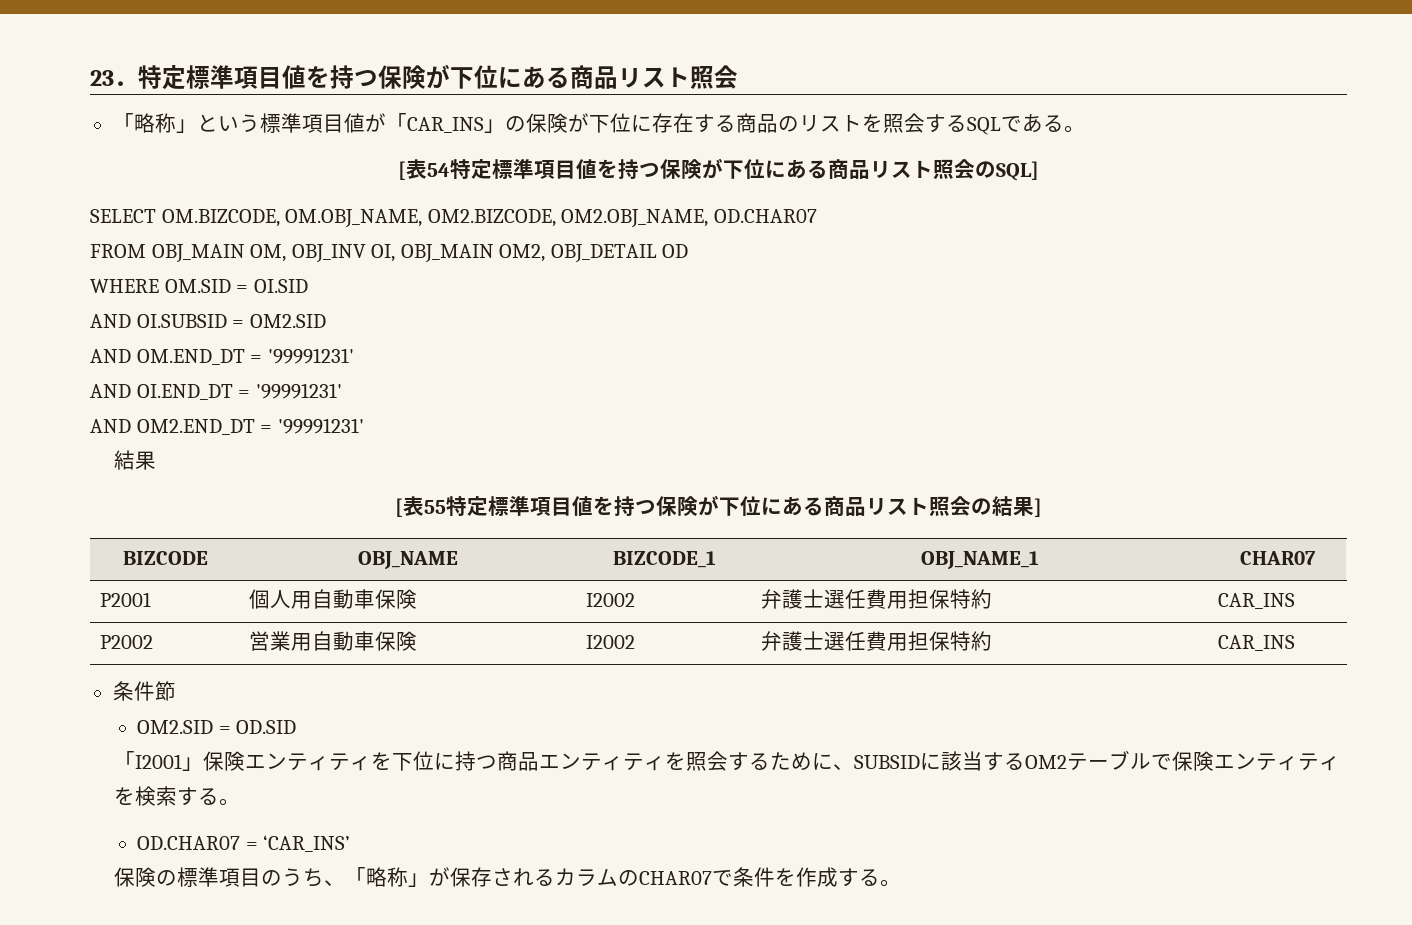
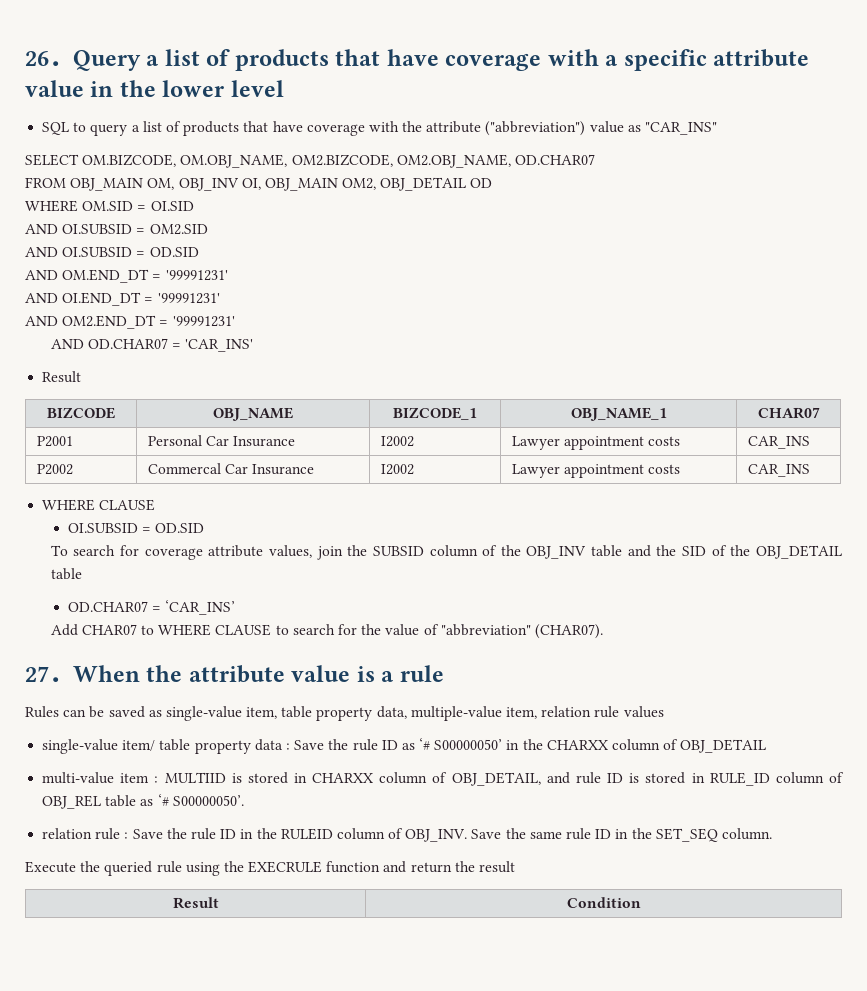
- 23．特定標準項目値を持つ保険が下位にある商品リスト照会
- 「略称」という標準項目値が「CAR_INS」の保険が下位に存在する商品のリストを照会するSQLである。
- [表54特定標準項目値を持つ保険が下位にある商品リスト照会のSQL]
+ 26．Query a list of products that have coverage with a specific attribute value in the lower level
+ SQL to query a list of products that have coverage with the attribute ("abbreviation") value as "CAR_INS"
+ AND OI.SUBSID = OD.SID
  AND OM2.END_DT = '99991231'
- 結果
- [表55特定標準項目値を持つ保険が下位にある商品リスト照会の結果]
+ AND OD.CHAR07 = 'CAR_INS'
+ Result
- P2001 | 個人用自動車保険 | I2002 | 弁護士選任費用担保特約 | CAR_INS
- P2002 | 営業用自動車保険 | I2002 | 弁護士選任費用担保特約 | CAR_INS
- 条件節
- OM2.SID = OD.SID
- 「I2001」保険エンティティを下位に持つ商品エンティティを照会するために、SUBSIDに該当するOM2テーブルで保険エンティティを検索する。
+ P2001 | Personal Car Insurance | I2002 | Lawyer appointment costs | CAR_INS
+ P2002 | Commercal Car Insurance | I2002 | Lawyer appointment costs | CAR_INS
+ WHERE CLAUSE
+ OI.SUBSID = OD.SID
+ To search for coverage attribute values, join the SUBSID column of the OBJ_INV table and the SID of the OBJ_DETAIL table
  OD.CHAR07 = ‘CAR_INS’
- 保険の標準項目のうち、「略称」が保存されるカラムのCHAR07で条件を作成する。
+ Add CHAR07 to WHERE CLAUSE to search for the value of "abbreviation" (CHAR07).
+ 27．When the attribute value is a rule
+ Rules can be saved as single-value item, table property data, multiple-value item, relation rule values
+ single-value item/ table property data : Save the rule ID as ‘# S00000050’ in the CHARXX column of OBJ_DETAIL
+ multi-value item : MULTIID is stored in CHARXX column of OBJ_DETAIL, and rule ID is stored in RULE_ID column of OBJ_REL table as ‘# S00000050’.
+ relation rule : Save the rule ID in the RULEID column of OBJ_INV. Save the same rule ID in the SET_SEQ column.
+ Execute the queried rule using the EXECRULE function and return the result
+ Result | Condition

